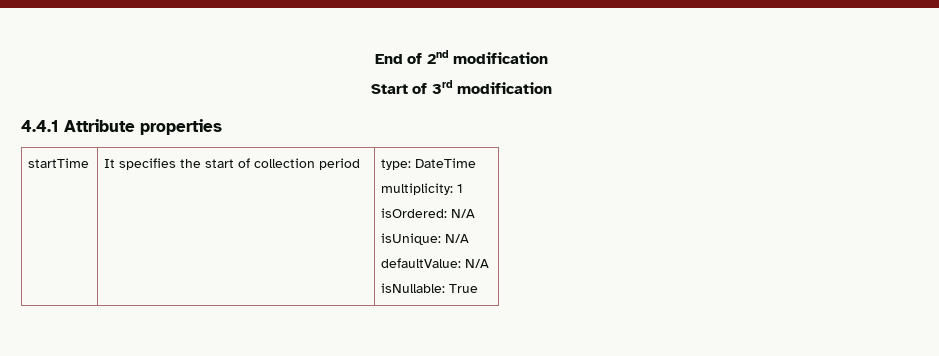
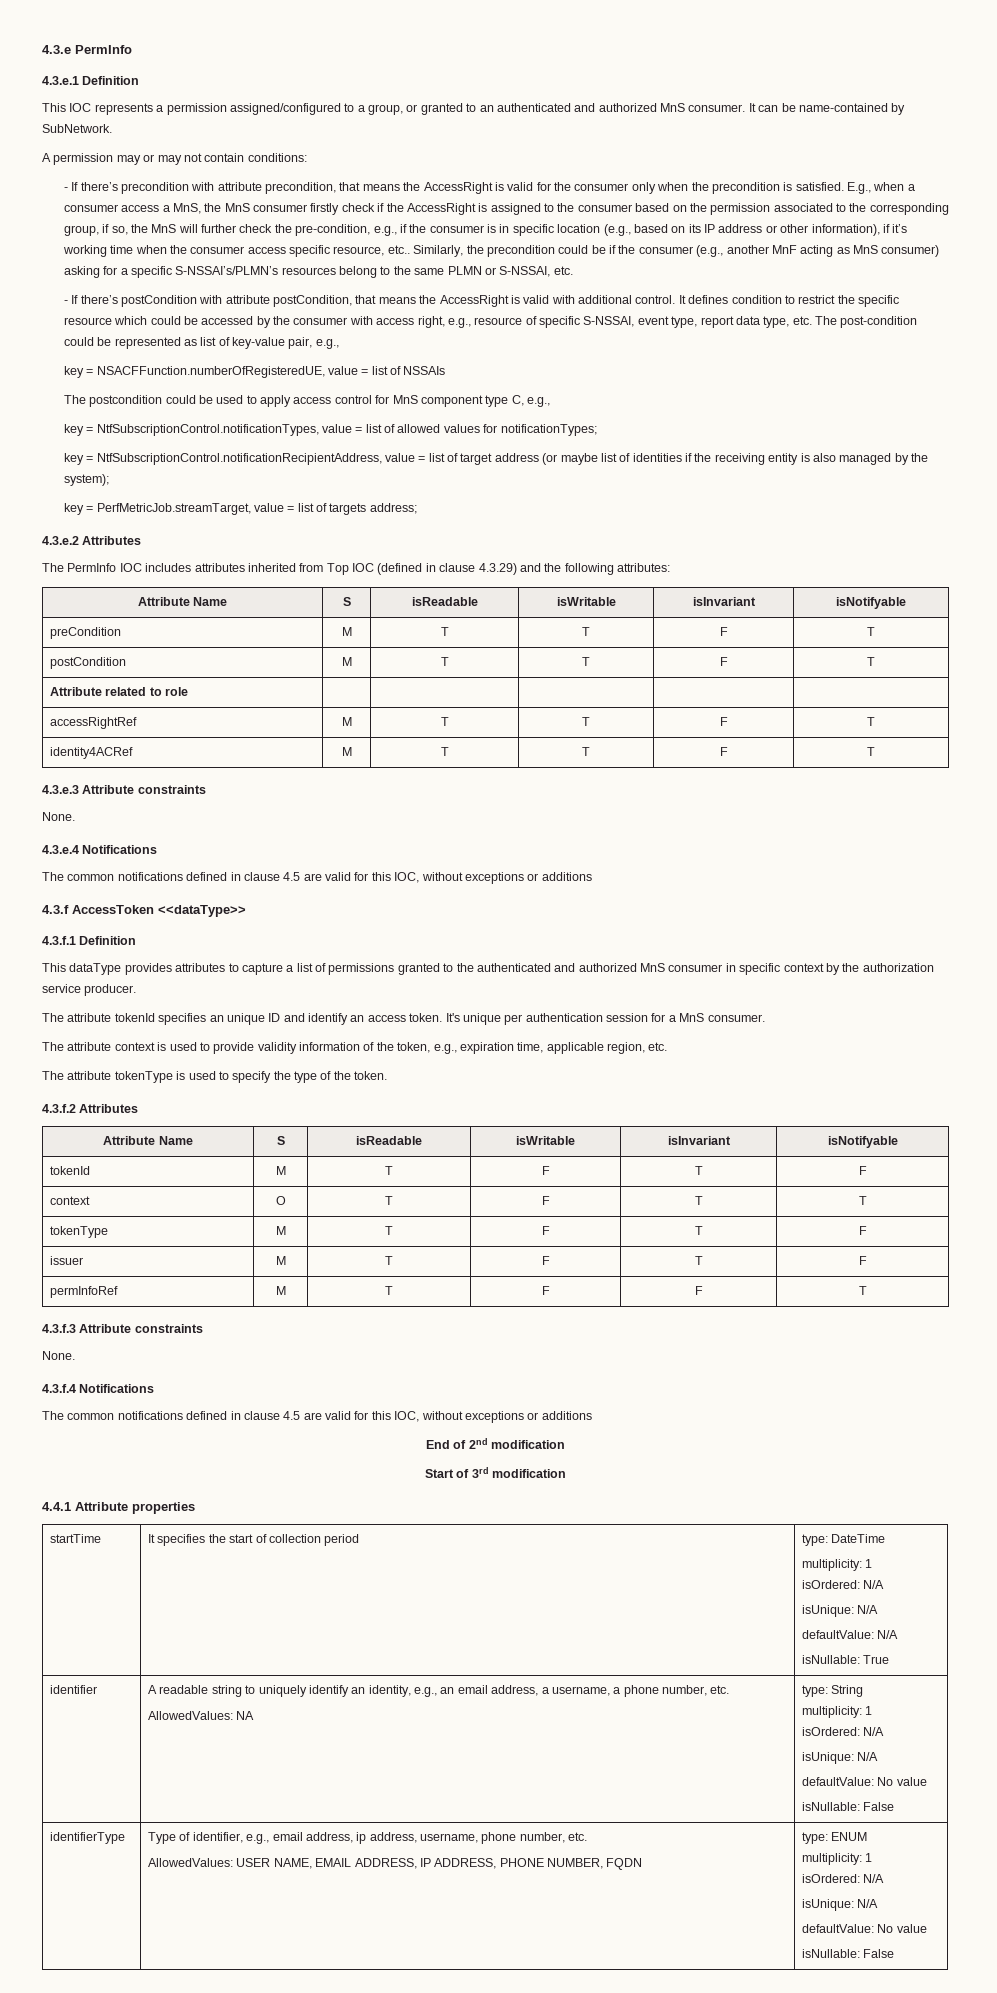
+ 4.3.e PermInfo
+ 4.3.e.1 Definition
+ This IOC represents a permission assigned/configured to a group, or granted to an authenticated and authorized MnS consumer. It can be name-contained by SubNetwork.
+ A permission may or may not contain conditions:
+ - If there’s precondition with attribute precondition, that means the AccessRight is valid for the consumer only when the precondition is satisfied. E.g., when a consumer access a MnS, the MnS consumer firstly check if the AccessRight is assigned to the consumer based on the permission associated to the corresponding group, if so, the MnS will further check the pre-condition, e.g., if the consumer is in specific location (e.g., based on its IP address or other information), if it’s working time when the consumer access specific resource, etc.. Similarly, the precondition could be if the consumer (e.g., another MnF acting as MnS consumer) asking for a specific S-NSSAI’s/PLMN’s resources belong to the same PLMN or S-NSSAI, etc.
+ - If there’s postCondition with attribute postCondition, that means the AccessRight is valid with additional control. It defines condition to restrict the specific resource which could be accessed by the consumer with access right, e.g., resource of specific S-NSSAI, event type, report data type, etc. The post-condition could be represented as list of key-value pair, e.g.,
+ key = NSACFFunction.numberOfRegisteredUE, value = list of NSSAIs
+ The postcondition could be used to apply access control for MnS component type C, e.g.,
+ key = NtfSubscriptionControl.notificationTypes, value = list of allowed values for notificationTypes;
+ key = NtfSubscriptionControl.notificationRecipientAddress, value = list of target address (or maybe list of identities if the receiving entity is also managed by the system);
+ key = PerfMetricJob.streamTarget, value = list of targets address;
+ 4.3.e.2 Attributes
+ The PermInfo IOC includes attributes inherited from Top IOC (defined in clause 4.3.29) and the following attributes:
+ Attribute Name | S | isReadable | isWritable | isInvariant | isNotifyable
+ preCondition | M | T | T | F | T
+ postCondition | M | T | T | F | T
+ Attribute related to role | | | | |
+ accessRightRef | M | T | T | F | T
+ identity4ACRef | M | T | T | F | T
+ 4.3.e.3 Attribute constraints
+ None.
+ 4.3.e.4 Notifications
+ The common notifications defined in clause 4.5 are valid for this IOC, without exceptions or additions
+ 4.3.f AccessToken <<dataType>>
+ 4.3.f.1 Definition
+ This dataType provides attributes to capture a list of permissions granted to the authenticated and authorized MnS consumer in specific context by the authorization service producer.
+ The attribute tokenId specifies an unique ID and identify an access token. It's unique per authentication session for a MnS consumer.
+ The attribute context is used to provide validity information of the token, e.g., expiration time, applicable region, etc.
+ The attribute tokenType is used to specify the type of the token.
+ 4.3.f.2 Attributes
+ Attribute Name | S | isReadable | isWritable | isInvariant | isNotifyable
+ tokenId | M | T | F | T | F
+ context | O | T | F | T | T
+ tokenType | M | T | F | T | F
+ issuer | M | T | F | T | F
+ permInfoRef | M | T | F | F | T
+ 4.3.f.3 Attribute constraints
+ None.
+ 4.3.f.4 Notifications
+ The common notifications defined in clause 4.5 are valid for this IOC, without exceptions or additions
+ identifier | A readable string to uniquely identify an identity, e.g., an email address, a username, a phone number, etc.
+ AllowedValues: NA | type: String
+ multiplicity: 1
+ isOrdered: N/A
+ isUnique: N/A
+ defaultValue: No value
+ isNullable: False
+ identifierType | Type of identifier, e.g., email address, ip address, username, phone number, etc.
+ AllowedValues: USER NAME, EMAIL ADDRESS, IP ADDRESS, PHONE NUMBER, FQDN | type: ENUM
+ multiplicity: 1
+ isOrdered: N/A
+ isUnique: N/A
+ defaultValue: No value
+ isNullable: False

